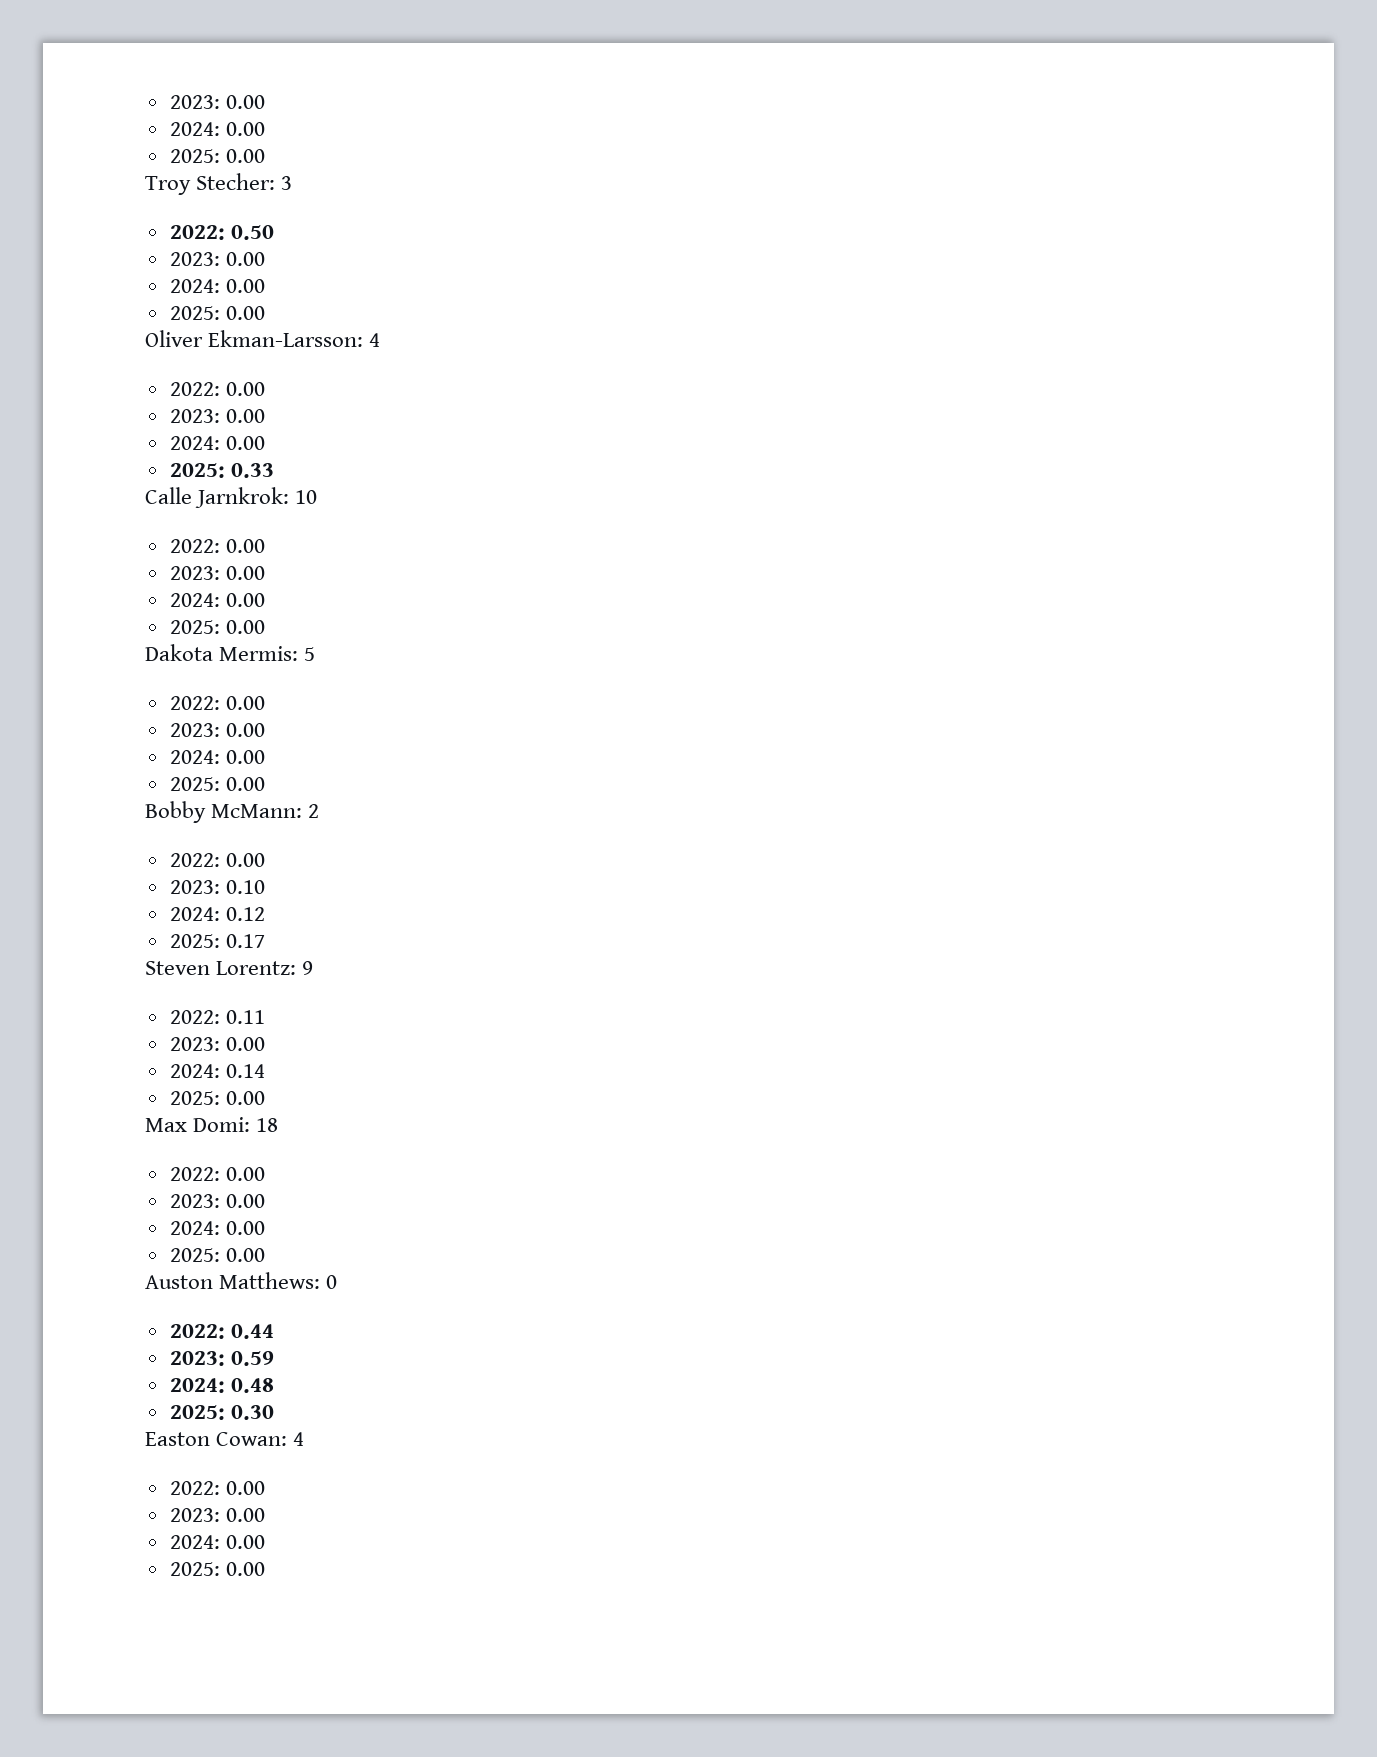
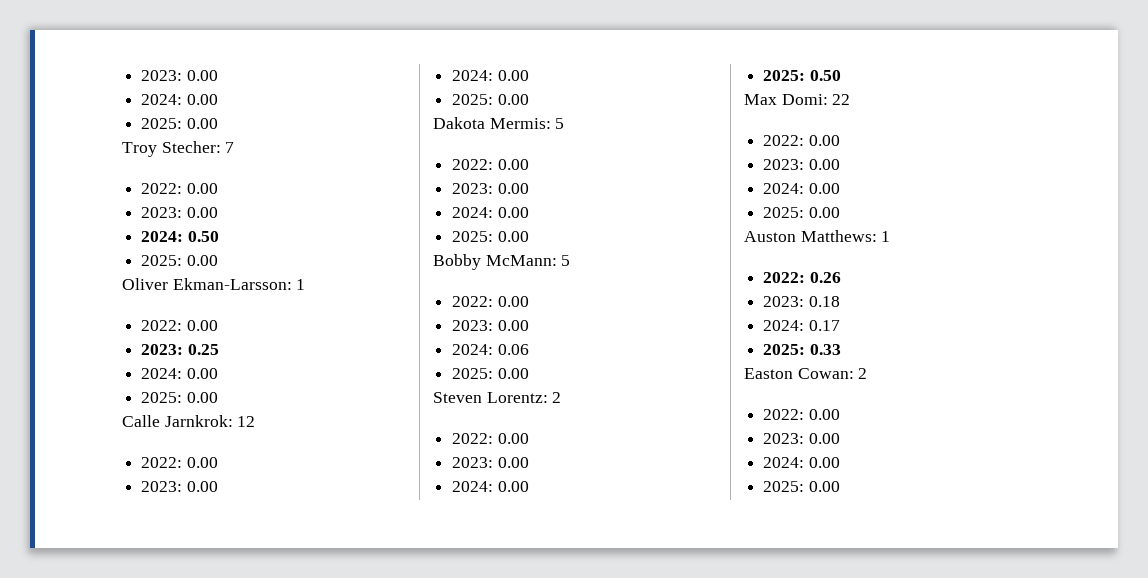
- Troy Stecher: 3
- 2022: 0.50
+ Troy Stecher: 7
+ 2022: 0.00
  2023: 0.00
+ 2024: 0.50
+ 2025: 0.00
+ Oliver Ekman-Larsson: 1
+ 2022: 0.00
+ 2023: 0.25
  2024: 0.00
  2025: 0.00
- Oliver Ekman-Larsson: 4
- 2022: 0.00
- 2023: 0.00
- 2024: 0.00
- 2025: 0.33
- Calle Jarnkrok: 10
+ Calle Jarnkrok: 12
- Bobby McMann: 2
+ Bobby McMann: 5
  2022: 0.00
- 2023: 0.10
- 2024: 0.12
- 2025: 0.17
- Steven Lorentz: 9
- 2022: 0.11
  2023: 0.00
- 2024: 0.14
+ 2024: 0.06
  2025: 0.00
+ Steven Lorentz: 2
+ 2022: 0.00
+ 2023: 0.00
+ 2024: 0.00
+ 2025: 0.50
- Max Domi: 18
+ Max Domi: 22
- Auston Matthews: 0
- 2022: 0.44
- 2023: 0.59
- 2024: 0.48
- 2025: 0.30
+ Auston Matthews: 1
+ 2022: 0.26
+ 2023: 0.18
+ 2024: 0.17
+ 2025: 0.33
- Easton Cowan: 4
+ Easton Cowan: 2

